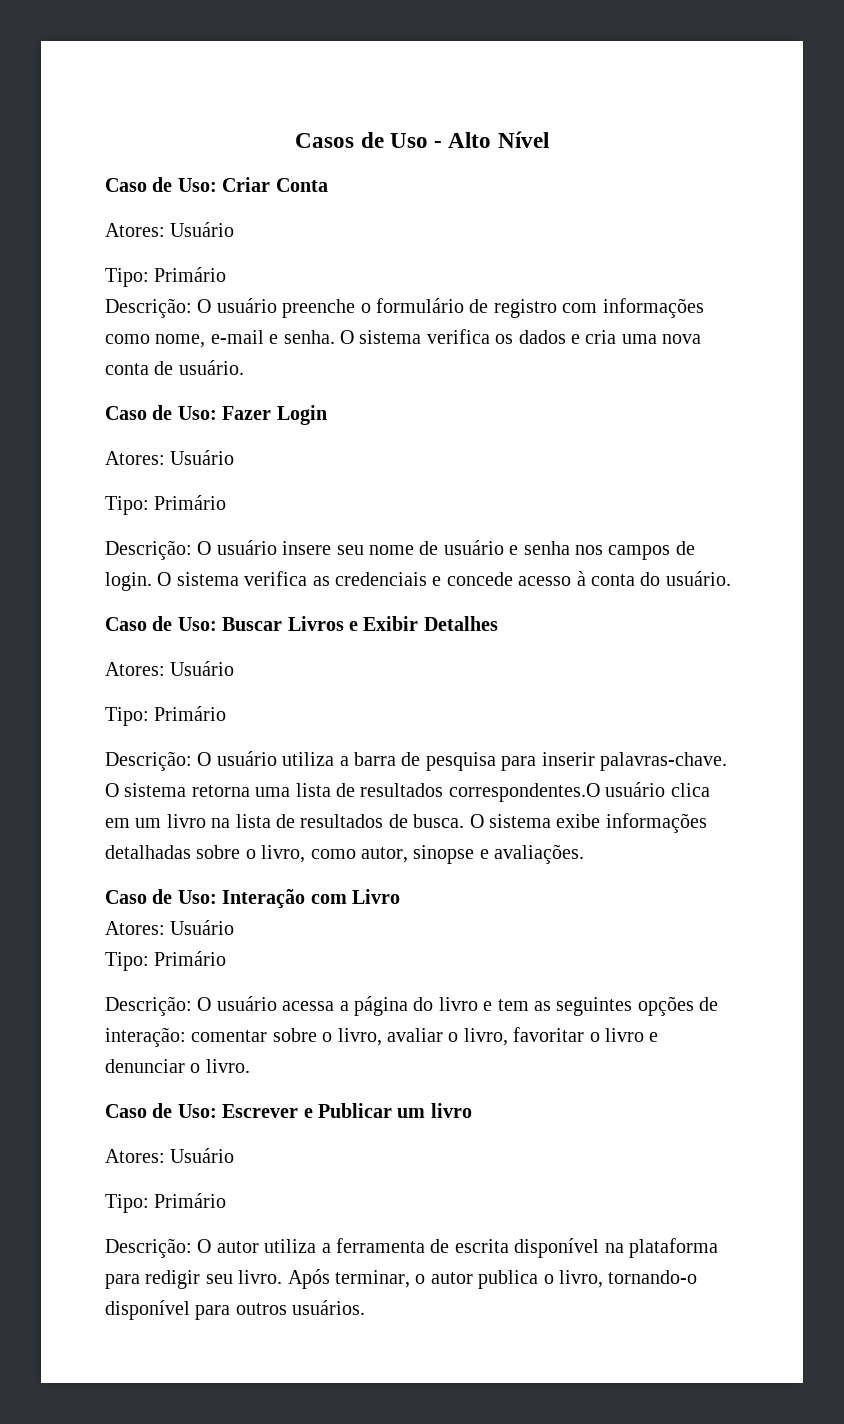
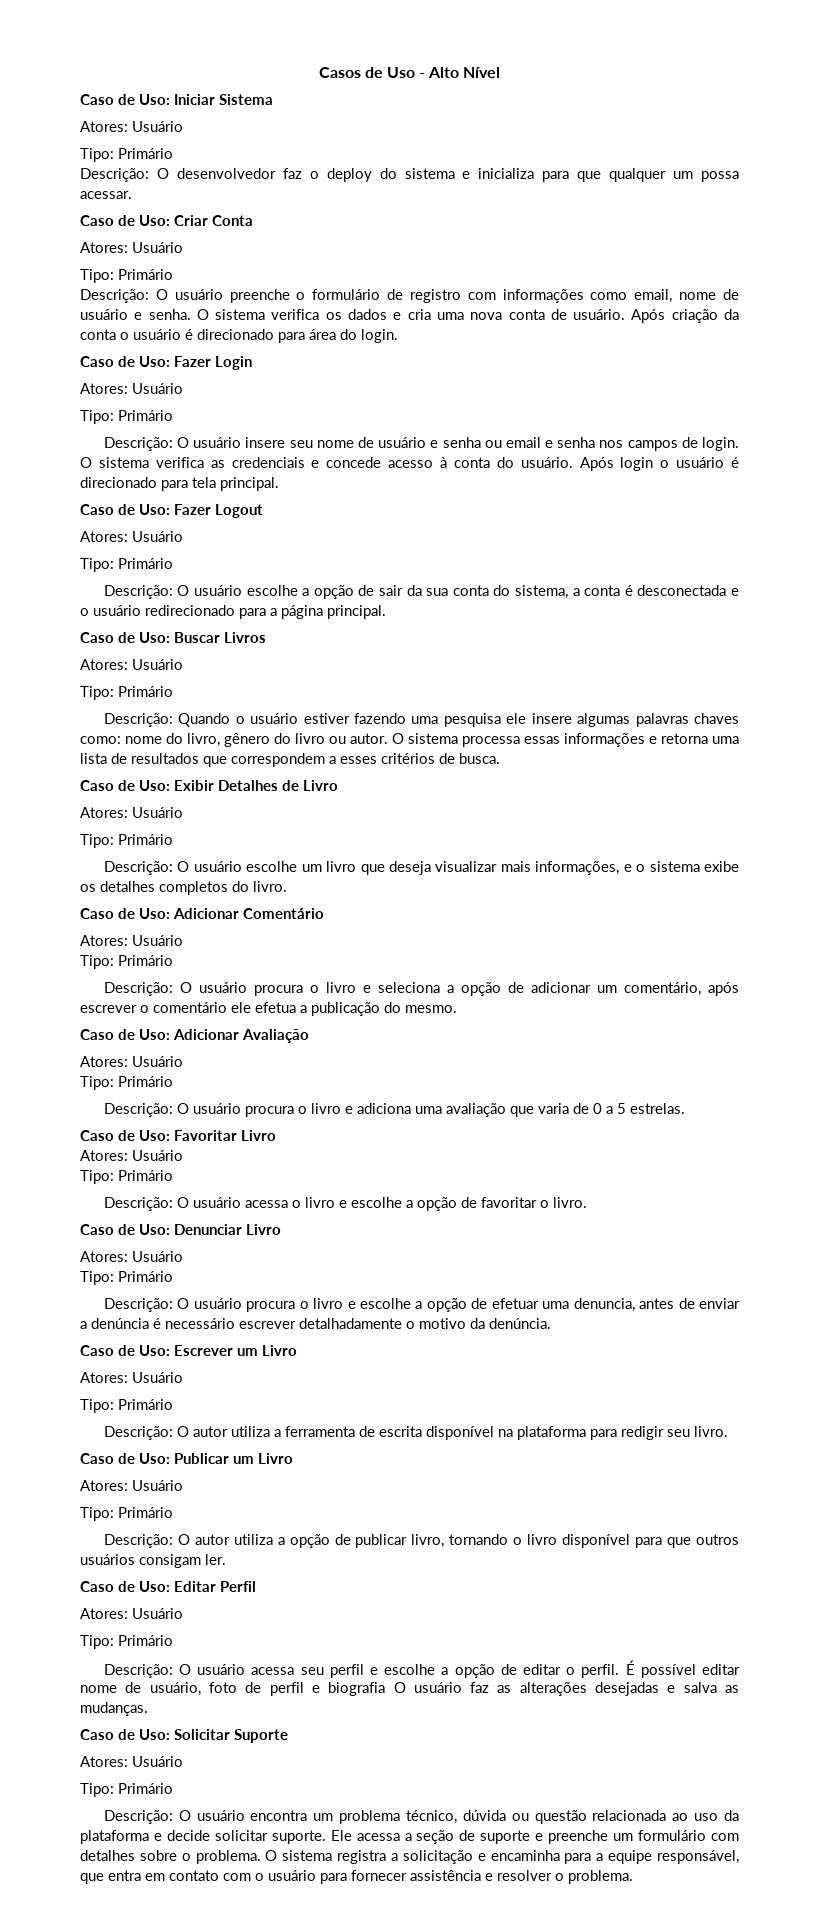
+ Caso de Uso: Iniciar Sistema
+ Atores: Usuário
+ Tipo: Primário
+ Descrição: O desenvolvedor faz o deploy do sistema e inicializa para que qualquer um possa acessar.
- Descrição: O usuário preenche o formulário de registro com informações como nome, e-mail e senha.
+ Descrição: O usuário preenche o formulário de registro com informações como email, nome de usuário e senha.
+ Após criação da conta o usuário é direcionado para área do login.
- Descrição: O usuário insere seu nome de usuário e senha nos campos de login.
+ Descrição: O usuário insere seu nome de usuário e senha ou email e senha nos campos de login.
- O sistema verifica as credenciais e concede acesso à conta do usuário.
- Caso de Uso: Buscar Livros e Exibir Detalhes
+ O sistema verifica as credenciais e concede acesso à conta do usuário. Após login o usuário é direcionado para tela principal.
+ Caso de Uso: Fazer Logout
  Atores: Usuário
  Tipo: Primário
- Descrição: O usuário utiliza a barra de pesquisa para inserir palavras-chave. O sistema retorna uma lista de resultados correspondentes.O usuário clica em um livro na lista de resultados de busca. O sistema exibe informações detalhadas sobre o livro, como autor, sinopse e avaliações.
- Caso de Uso: Interação com Livro
+ Descrição: O usuário escolhe a opção de sair da sua conta do sistema, a conta é desconectada e o usuário redirecionado para a página principal.
+ Caso de Uso: Buscar Livros
+ Atores: Usuário
+ Tipo: Primário
+ Descrição: Quando o usuário estiver fazendo uma pesquisa ele insere algumas palavras chaves como: nome do livro, gênero do livro ou autor. O sistema processa essas informações e retorna uma lista de resultados que correspondem a esses critérios de busca.
+ Caso de Uso: Exibir Detalhes de Livro
+ Atores: Usuário
+ Tipo: Primário
+ Descrição: O usuário escolhe um livro que deseja visualizar mais informações, e o sistema exibe os detalhes completos do livro.
+ Caso de Uso: Adicionar Comentário
+ Atores: Usuário
+ Tipo: Primário
+ Descrição: O usuário procura o livro e seleciona a opção de adicionar um comentário, após escrever o comentário ele efetua a publicação do mesmo.
+ Caso de Uso: Adicionar Avaliação
+ Atores: Usuário
+ Tipo: Primário
+ Descrição: O usuário procura o livro e adiciona uma avaliação que varia de 0 a 5 estrelas.
+ Caso de Uso: Favoritar Livro
- Descrição: O usuário acessa a página do livro e tem as seguintes opções de interação: comentar sobre o livro, avaliar o livro, favoritar o livro e denunciar o livro.
+ Descrição: O usuário acessa o livro e escolhe a opção de favoritar o livro.
+ Caso de Uso: Denunciar Livro
+ Atores: Usuário
+ Tipo: Primário
+ Descrição: O usuário procura o livro e escolhe a opção de efetuar uma denuncia, antes de enviar a denúncia é necessário escrever detalhadamente o motivo da denúncia.
- Caso de Uso: Escrever e Publicar um livro
+ Caso de Uso: Escrever um Livro
- Descrição: O autor utiliza a ferramenta de escrita disponível na plataforma para redigir seu livro. Após terminar, o autor publica o livro, tornando-o disponível para outros usuários.
+ Descrição: O autor utiliza a ferramenta de escrita disponível na plataforma para redigir seu livro.
+ Caso de Uso: Publicar um Livro
+ Atores: Usuário
+ Tipo: Primário
+ Descrição: O autor utiliza a opção de publicar livro, tornando o livro disponível para que outros usuários consigam ler.
+ Caso de Uso: Editar Perfil
+ Atores: Usuário
+ Tipo: Primário
+ Descrição: O usuário acessa seu perfil e escolhe a opção de editar o perfil. É possível editar nome de usuário, foto de perfil e biografia O usuário faz as alterações desejadas e salva as mudanças.
+ Caso de Uso: Solicitar Suporte
+ Atores: Usuário
+ Tipo: Primário
+ Descrição: O usuário encontra um problema técnico, dúvida ou questão relacionada ao uso da plataforma e decide solicitar suporte. Ele acessa a seção de suporte e preenche um formulário com detalhes sobre o problema. O sistema registra a solicitação e encaminha para a equipe responsável, que entra em contato com o usuário para fornecer assistência e resolver o problema.

